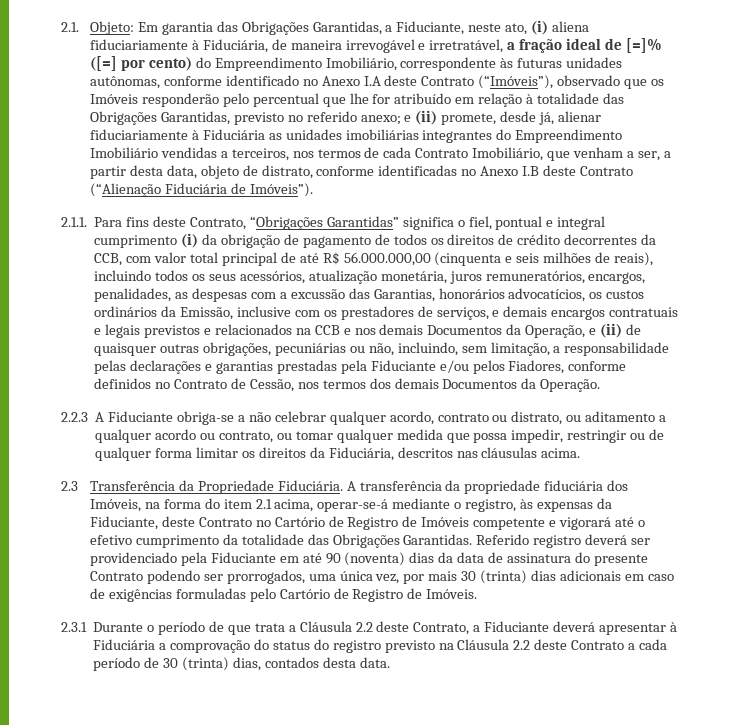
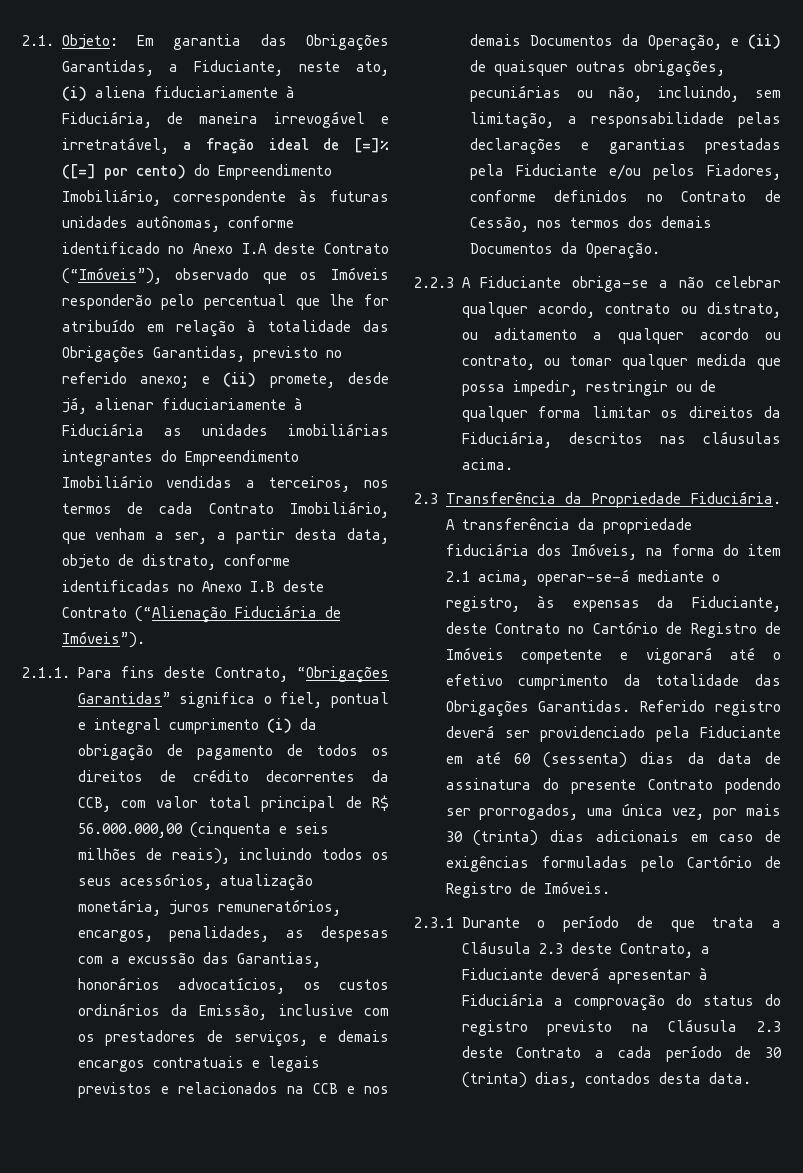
- 2.1.1. Para fins deste Contrato, “Obrigações Garantidas” significa o fiel, pontual e integral cumprimento (i) da obrigação de pagamento de todos os direitos de crédito decorrentes da CCB, com valor total principal de até R$ 56.000.000,00 (cinquenta e seis milhões de reais), incluindo todos os seus acessórios, atualização monetária, juros remuneratórios, encargos, penalidades, as despesas com a excussão das Garantias, honorários advocatícios, os custos ordinários da Emissão, inclusive com os prestadores de serviços, e demais encargos contratuais e legais previstos e relacionados na CCB e nos demais Documentos da Operação, e (ii) de quaisquer outras obrigações, pecuniárias ou não, incluindo, sem limitação, a responsabilidade pelas declarações e garantias prestadas pela Fiduciante e/ou pelos Fiadores, conforme definidos no Contrato de Cessão, nos termos dos demais Documentos da Operação.
+ 2.1.1. Para fins deste Contrato, “Obrigações Garantidas” significa o fiel, pontual e integral cumprimento (i) da obrigação de pagamento de todos os direitos de crédito decorrentes da CCB, com valor total principal de R$ 56.000.000,00 (cinquenta e seis milhões de reais), incluindo todos os seus acessórios, atualização monetária, juros remuneratórios, encargos, penalidades, as despesas com a excussão das Garantias, honorários advocatícios, os custos ordinários da Emissão, inclusive com os prestadores de serviços, e demais encargos contratuais e legais previstos e relacionados na CCB e nos demais Documentos da Operação, e (ii) de quaisquer outras obrigações, pecuniárias ou não, incluindo, sem limitação, a responsabilidade pelas declarações e garantias prestadas pela Fiduciante e/ou pelos Fiadores, conforme definidos no Contrato de Cessão, nos termos dos demais Documentos da Operação.
- Referido registro deverá ser providenciado pela Fiduciante em até 90 (noventa) dias da data de assinatura do presente Contrato podendo ser prorrogados, uma única vez, por mais 30 (trinta) dias adicionais em caso de exigências formuladas pelo Cartório de Registro de Imóveis.
+ Referido registro deverá ser providenciado pela Fiduciante em até 60 (sessenta) dias da data de assinatura do presente Contrato podendo ser prorrogados, uma única vez, por mais 30 (trinta) dias adicionais em caso de exigências formuladas pelo Cartório de Registro de Imóveis.
- 2.3.1 Durante o período de que trata a Cláusula 2.2 deste Contrato, a Fiduciante deverá apresentar à Fiduciária a comprovação do status do registro previsto na Cláusula 2.2 deste Contrato a cada período de 30 (trinta) dias, contados desta data.
+ 2.3.1 Durante o período de que trata a Cláusula 2.3 deste Contrato, a Fiduciante deverá apresentar à Fiduciária a comprovação do status do registro previsto na Cláusula 2.3 deste Contrato a cada período de 30 (trinta) dias, contados desta data.

